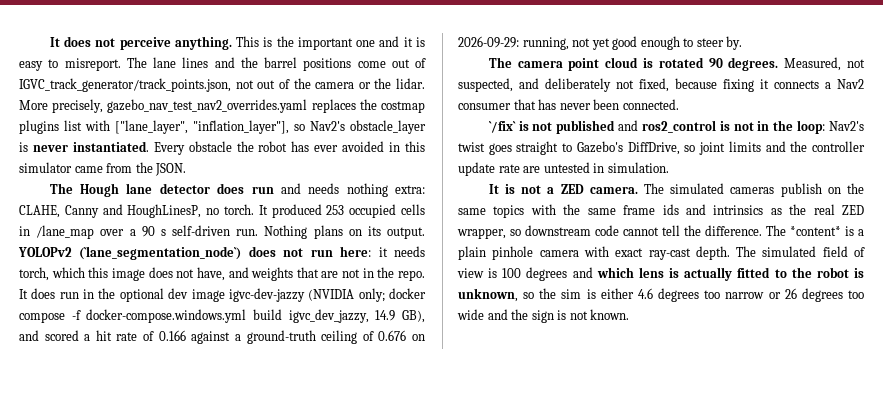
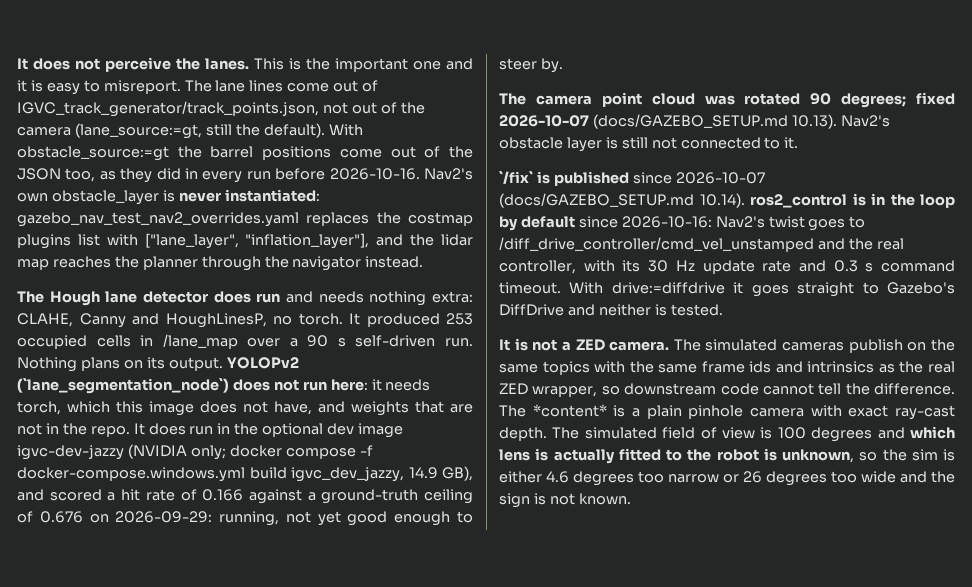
- It does not perceive anything.
+ It does not perceive the lanes.
- The lane lines and the barrel positions come out of IGVC_track_generator/track_points.json, not out of the camera or the lidar. More precisely, gazebo_nav_test_nav2_overrides.yaml replaces the costmap plugins list with ["lane_layer", "inflation_layer"], so Nav2's obstacle_layer is never instantiated. Every obstacle the robot has ever avoided in this simulator came from the JSON.
+ The lane lines come out of IGVC_track_generator/track_points.json, not out of the camera (lane_source:=gt, still the default). With obstacle_source:=gt the barrel positions come out of the JSON too, as they did in every run before 2026-10-16. Nav2's own obstacle_layer is never instantiated: gazebo_nav_test_nav2_overrides.yaml replaces the costmap plugins list with ["lane_layer", "inflation_layer"], and the lidar map reaches the planner through the navigator instead.
- The camera point cloud is rotated 90 degrees. Measured, not suspected, and deliberately not fixed, because fixing it connects a Nav2 consumer that has never been connected.
- `/fix` is not published and ros2_control is not in the loop: Nav2's twist goes straight to Gazebo's DiffDrive, so joint limits and the controller update rate are untested in simulation.
+ The camera point cloud was rotated 90 degrees; fixed 2026-10-07 (docs/GAZEBO_SETUP.md 10.13). Nav2's obstacle layer is still not connected to it.
+ `/fix` is published since 2026-10-07 (docs/GAZEBO_SETUP.md 10.14). ros2_control is in the loop by default since 2026-10-16: Nav2's twist goes to /diff_drive_controller/cmd_vel_unstamped and the real controller, with its 30 Hz update rate and 0.3 s command timeout. With drive:=diffdrive it goes straight to Gazebo's DiffDrive and neither is tested.

